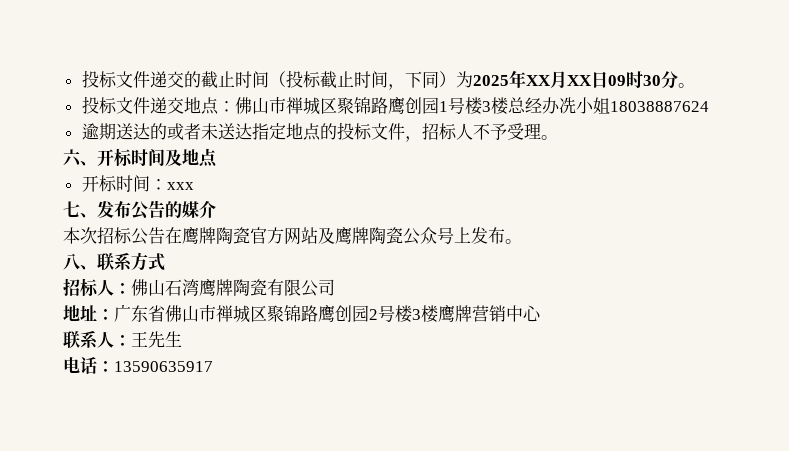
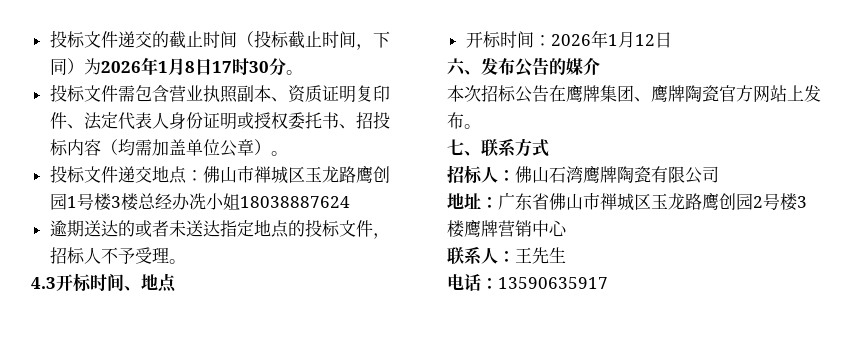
- 投标文件递交的截止时间（投标截止时间，下同）为2025年XX月XX日09时30分。
+ 投标文件递交的截止时间（投标截止时间，下同）为2026年1月8日17时30分。
+ 投标文件需包含营业执照副本、资质证明复印件、法定代表人身份证明或授权委托书、招投标内容（均需加盖单位公章）。
- 投标文件递交地点：佛山市禅城区聚锦路鹰创园1号楼3楼总经办冼小姐18038887624
+ 投标文件递交地点：佛山市禅城区玉龙路鹰创园1号楼3楼总经办冼小姐18038887624
- 六、开标时间及地点
+ 4.3开标时间、地点
- 开标时间：xxx
- 七、发布公告的媒介
+ 开标时间：2026年1月12日
+ 六、发布公告的媒介
- 本次招标公告在鹰牌陶瓷官方网站及鹰牌陶瓷公众号上发布。
+ 本次招标公告在鹰牌集团、鹰牌陶瓷官方网站上发布。
- 八、联系方式
+ 七、联系方式
- 地址：广东省佛山市禅城区聚锦路鹰创园2号楼3楼鹰牌营销中心
+ 地址：广东省佛山市禅城区玉龙路鹰创园2号楼3楼鹰牌营销中心

